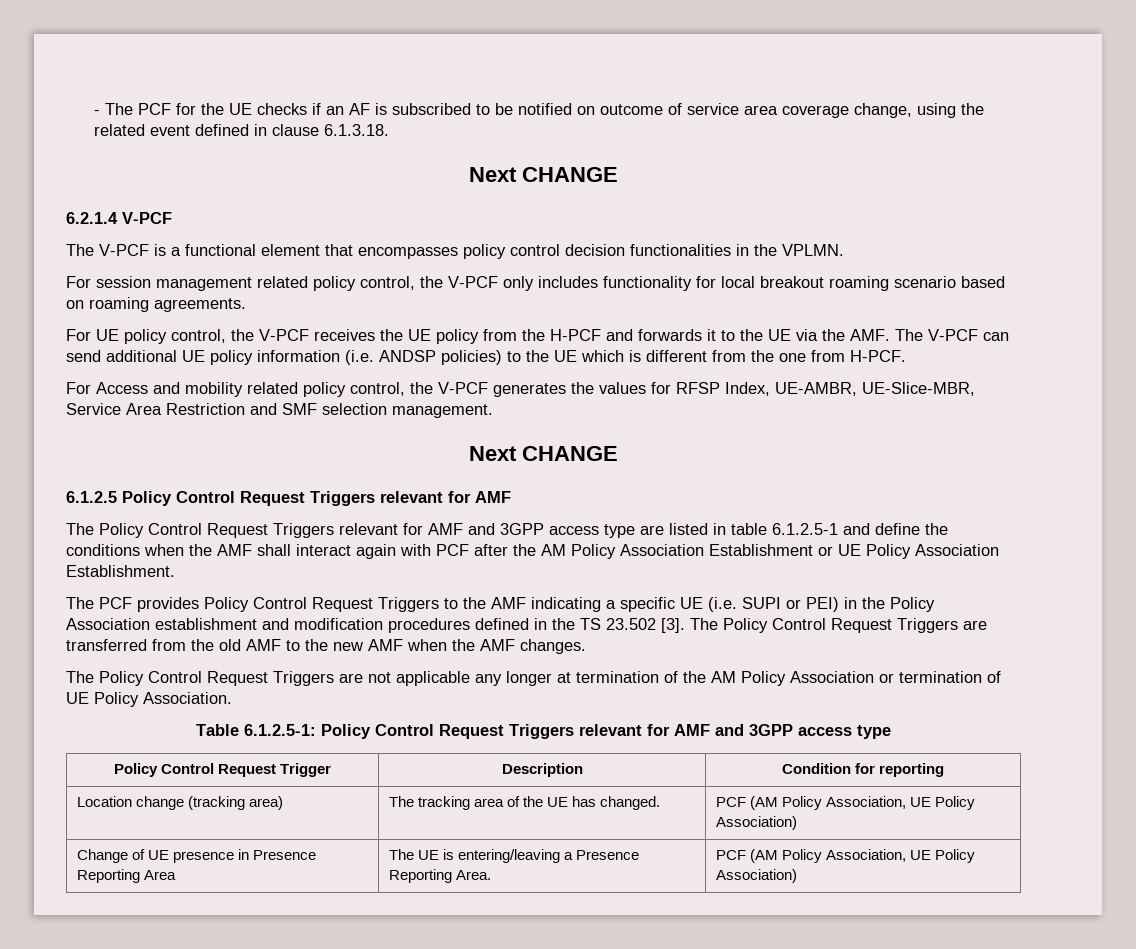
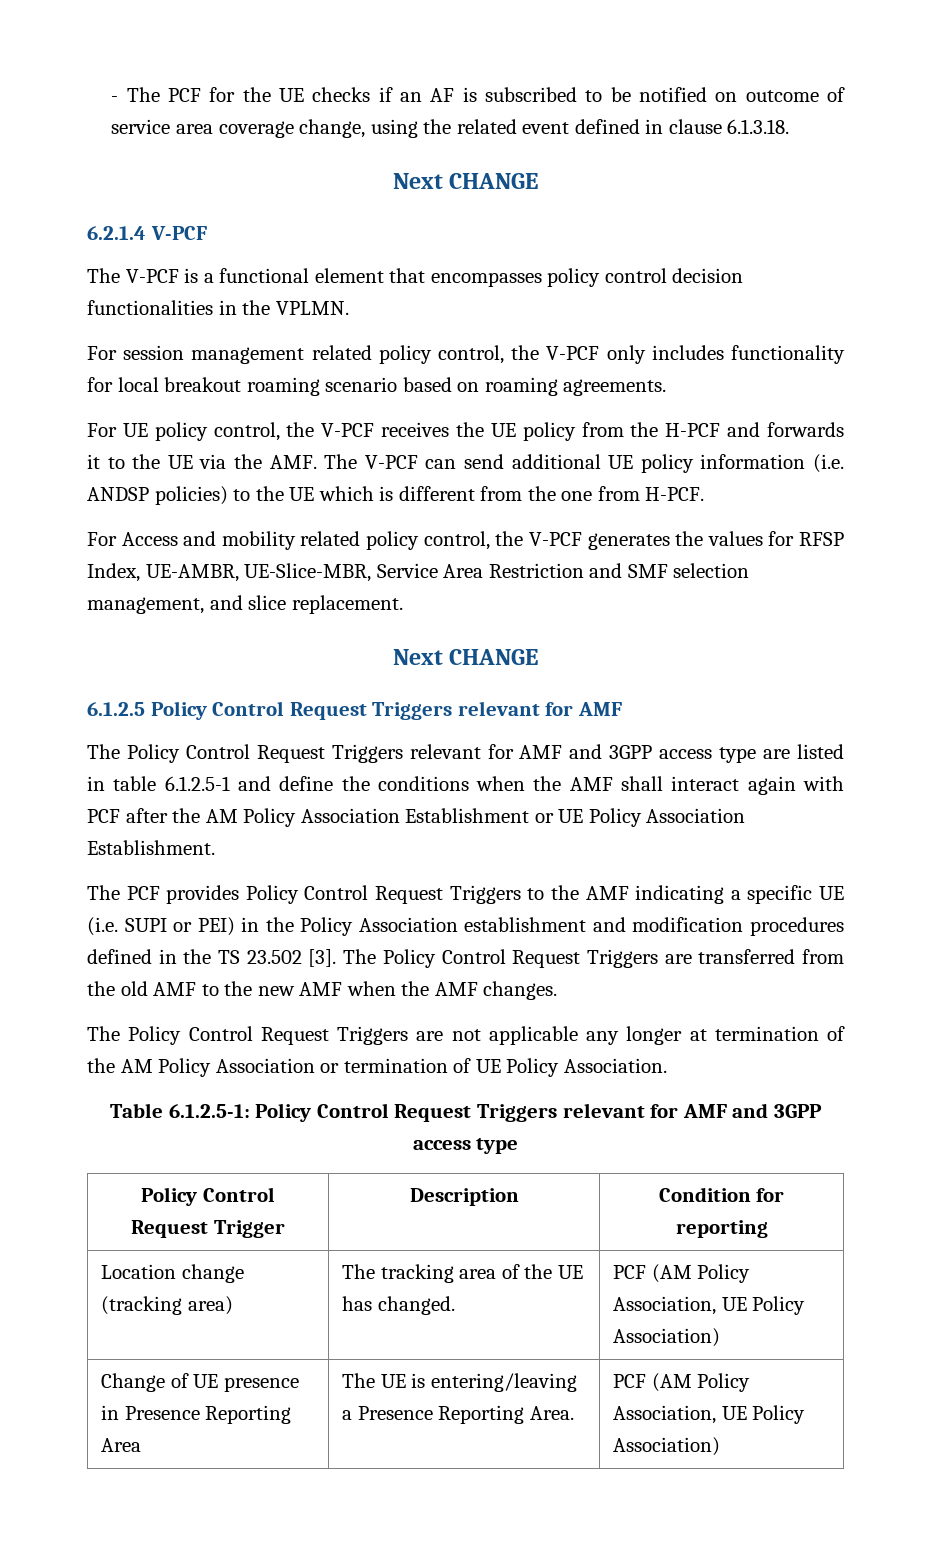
- For Access and mobility related policy control, the V-PCF generates the values for RFSP Index, UE-AMBR, UE-Slice-MBR, Service Area Restriction and SMF selection management.
+ For Access and mobility related policy control, the V-PCF generates the values for RFSP Index, UE-AMBR, UE-Slice-MBR, Service Area Restriction and SMF selection management, and slice replacement.

